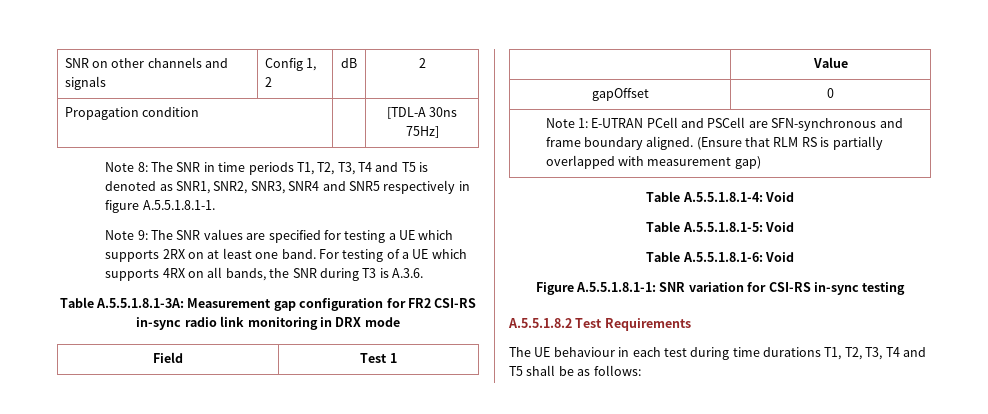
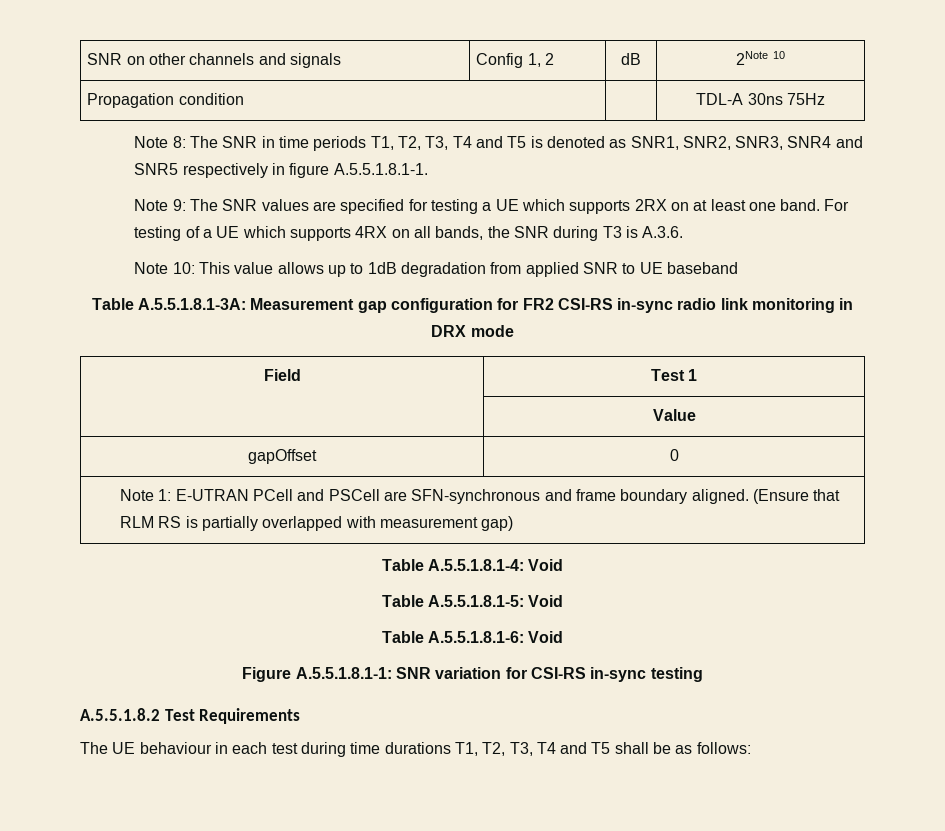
- SNR on other channels and signals | Config 1, 2 | dB | 2
+ SNR on other channels and signals | Config 1, 2 | dB | 2Note 10
- Propagation condition | | [TDL-A 30ns 75Hz]
+ Propagation condition | | TDL-A 30ns 75Hz
+ Note 10: This value allows up to 1dB degradation from applied SNR to UE baseband

